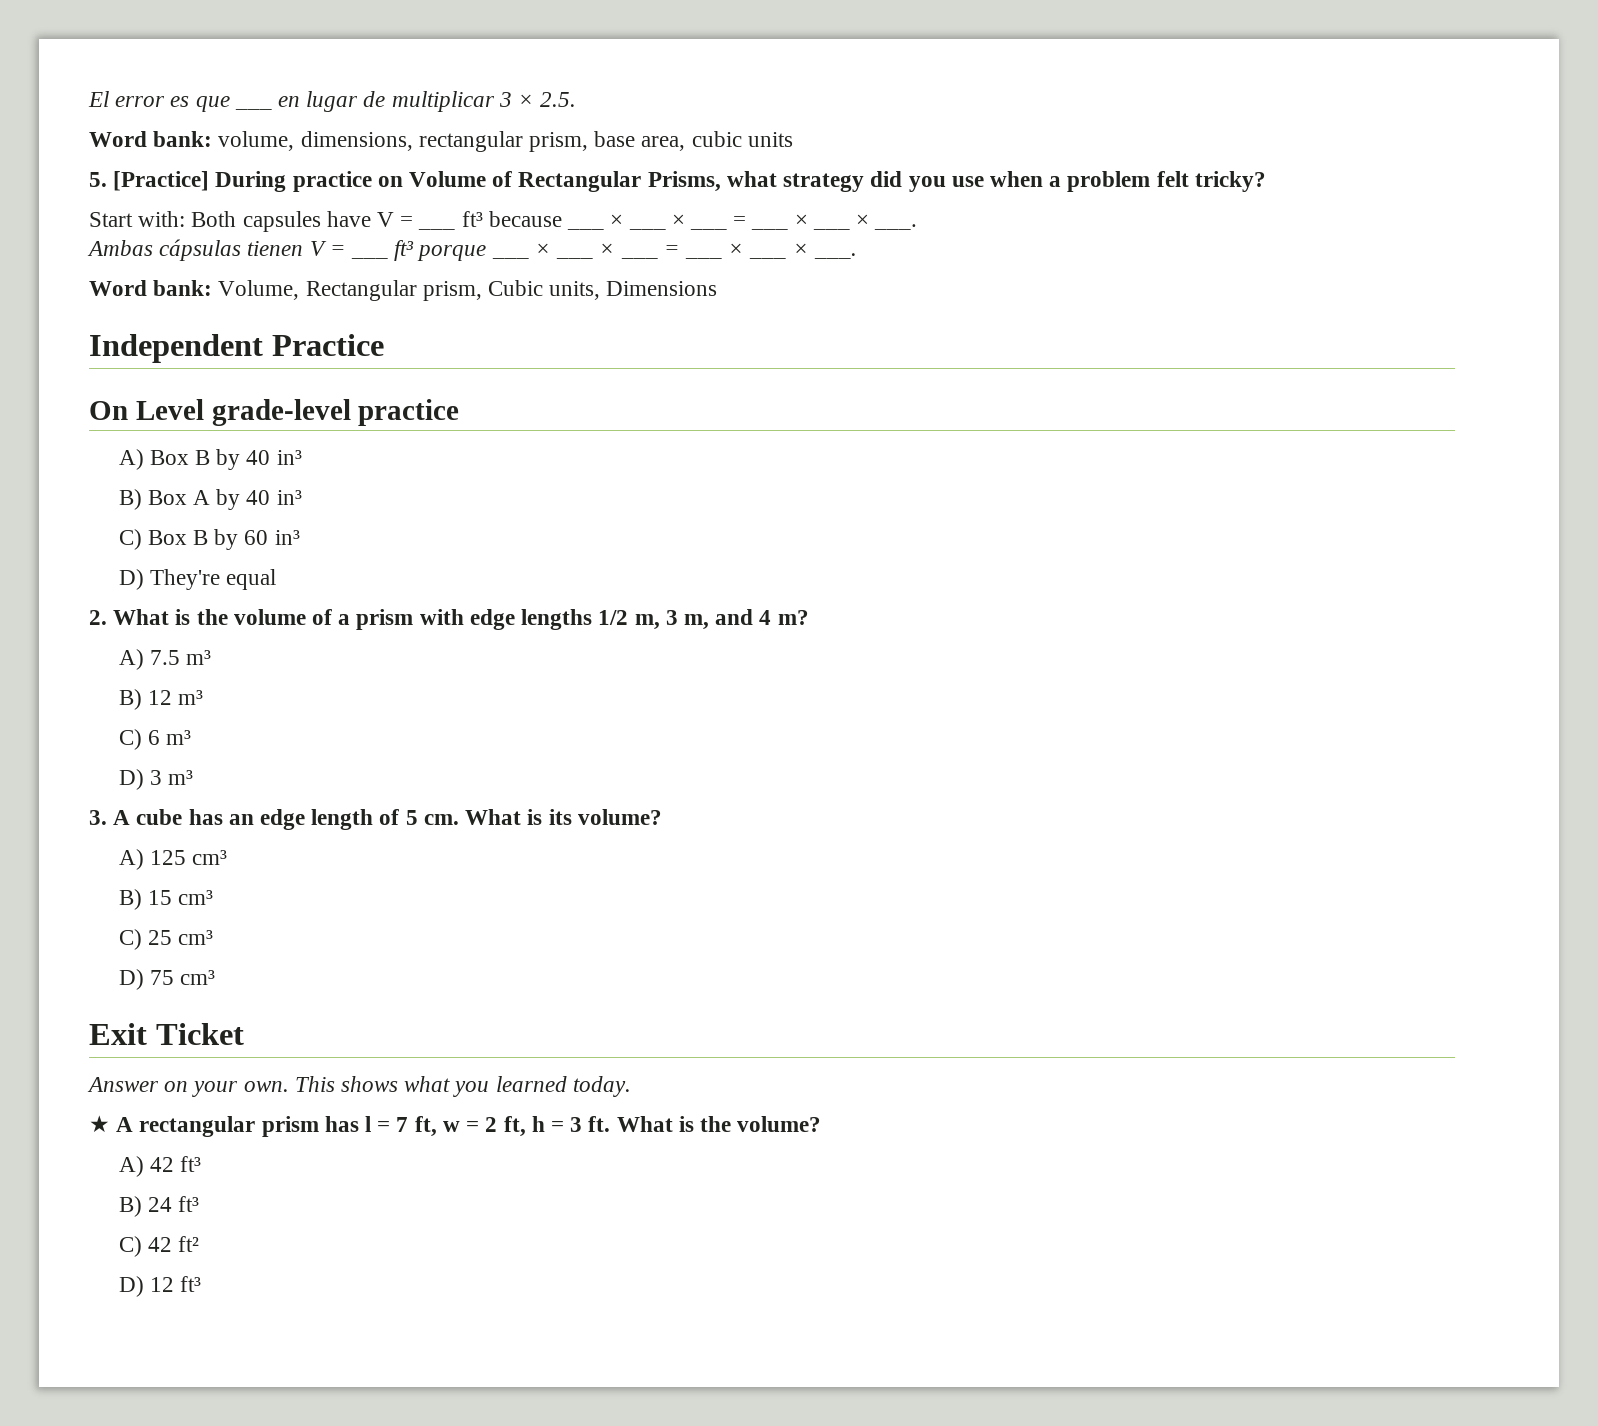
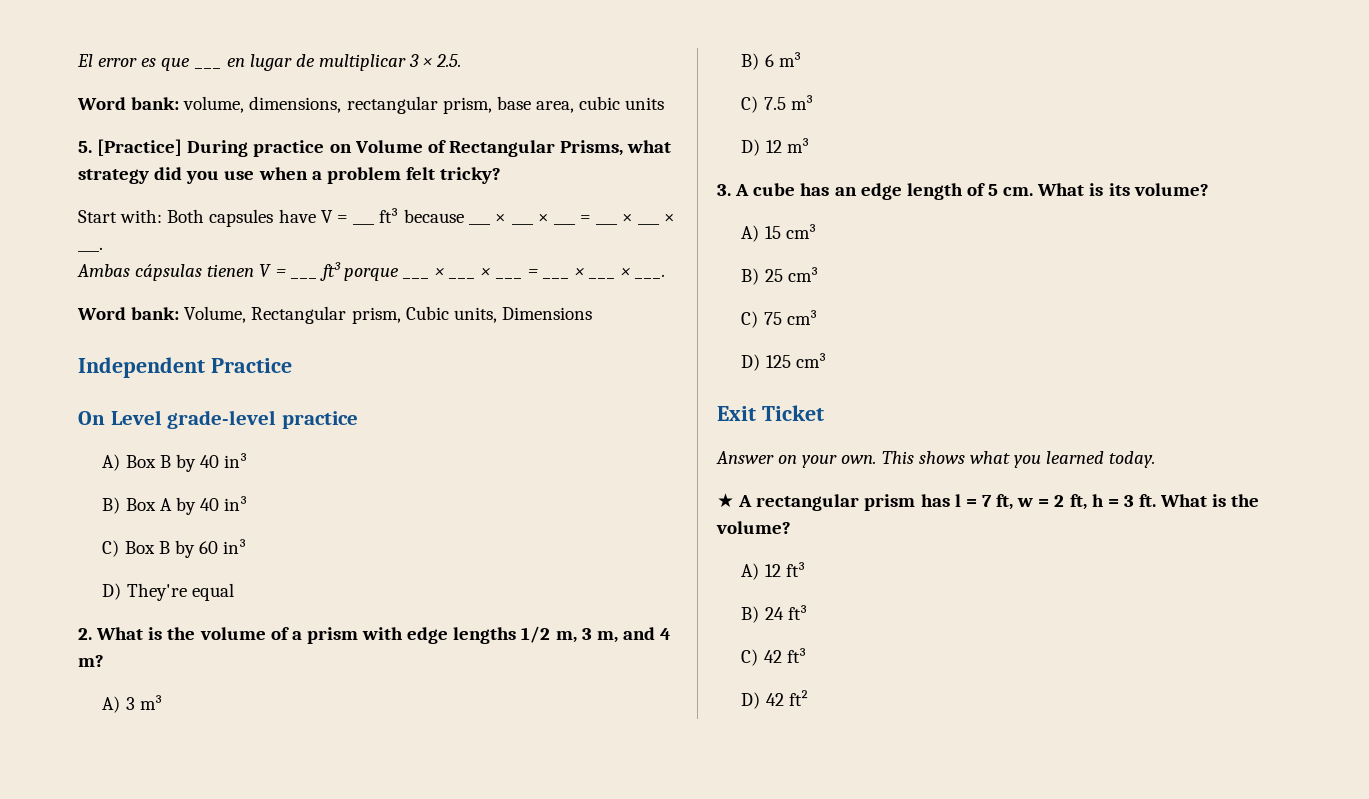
- A) 7.5 m³
+ A) 3 m³
+ B) 6 m³
+ C) 7.5 m³
- B) 12 m³
+ D) 12 m³
- C) 6 m³
- D) 3 m³
- A) 125 cm³
+ A) 15 cm³
- B) 15 cm³
+ B) 25 cm³
- C) 25 cm³
+ C) 75 cm³
- D) 75 cm³
+ D) 125 cm³
- A) 42 ft³
+ A) 12 ft³
- C) 42 ft²
- D) 12 ft³
+ C) 42 ft³
+ D) 42 ft²

